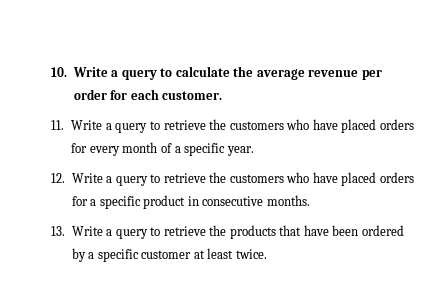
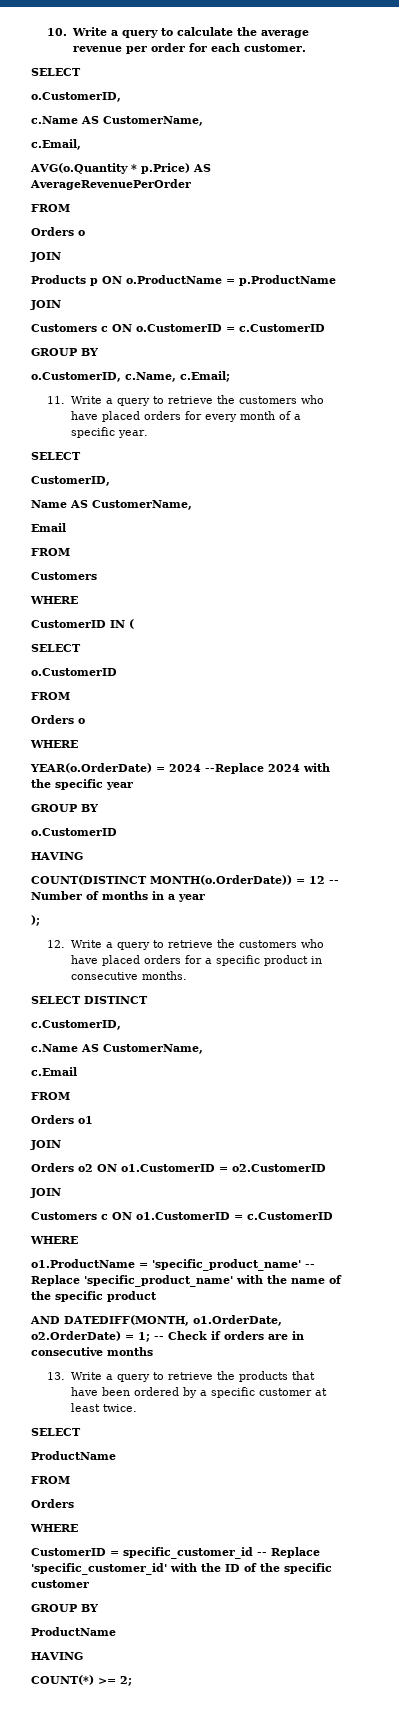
  10. Write a query to calculate the average revenue per order for each customer.
+ SELECT
+ o.CustomerID,
+ c.Name AS CustomerName,
+ c.Email,
+ AVG(o.Quantity * p.Price) AS AverageRevenuePerOrder
+ FROM
+ Orders o
+ JOIN
+ Products p ON o.ProductName = p.ProductName
+ JOIN
+ Customers c ON o.CustomerID = c.CustomerID
+ GROUP BY
+ o.CustomerID, c.Name, c.Email;
  11. Write a query to retrieve the customers who have placed orders for every month of a specific year.
+ SELECT
+ CustomerID,
+ Name AS CustomerName,
+ Email
+ FROM
+ Customers
+ WHERE
+ CustomerID IN (
+ SELECT
+ o.CustomerID
+ FROM
+ Orders o
+ WHERE
+ YEAR(o.OrderDate) = 2024 --Replace 2024 with the specific year
+ GROUP BY
+ o.CustomerID
+ HAVING
+ COUNT(DISTINCT MONTH(o.OrderDate)) = 12 -- Number of months in a year
+ );
+ SELECT DISTINCT
+ c.CustomerID,
+ c.Name AS CustomerName,
+ c.Email
+ FROM
+ Orders o1
+ JOIN
+ Orders o2 ON o1.CustomerID = o2.CustomerID
+ JOIN
+ Customers c ON o1.CustomerID = c.CustomerID
+ WHERE
+ o1.ProductName = 'specific_product_name' -- Replace 'specific_product_name' with the name of the specific product
+ AND DATEDIFF(MONTH, o1.OrderDate, o2.OrderDate) = 1; -- Check if orders are in consecutive months
  13. Write a query to retrieve the products that have been ordered by a specific customer at least twice.
+ SELECT
+ ProductName
+ FROM
+ Orders
+ WHERE
+ CustomerID = specific_customer_id -- Replace 'specific_customer_id' with the ID of the specific customer
+ GROUP BY
+ ProductName
+ HAVING
+ COUNT(*) >= 2;

